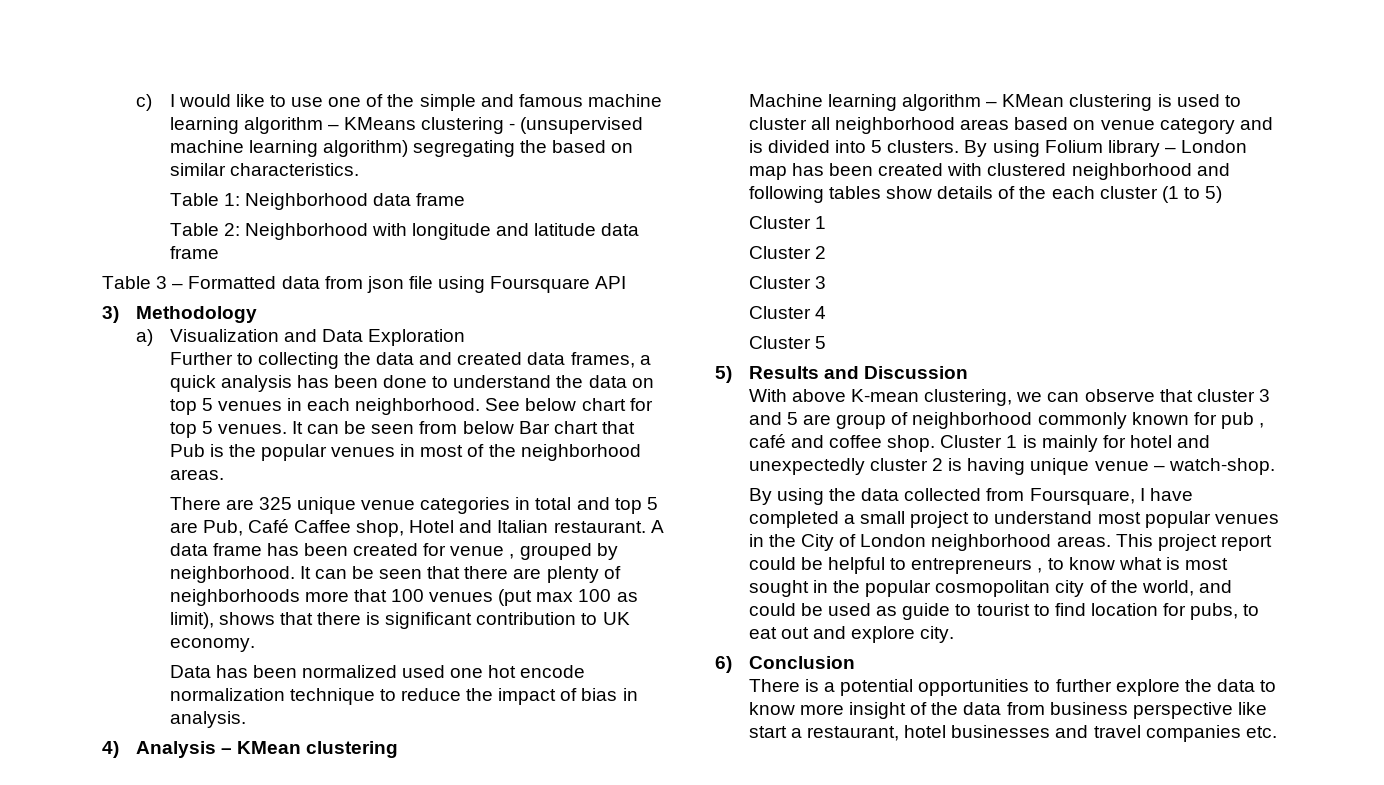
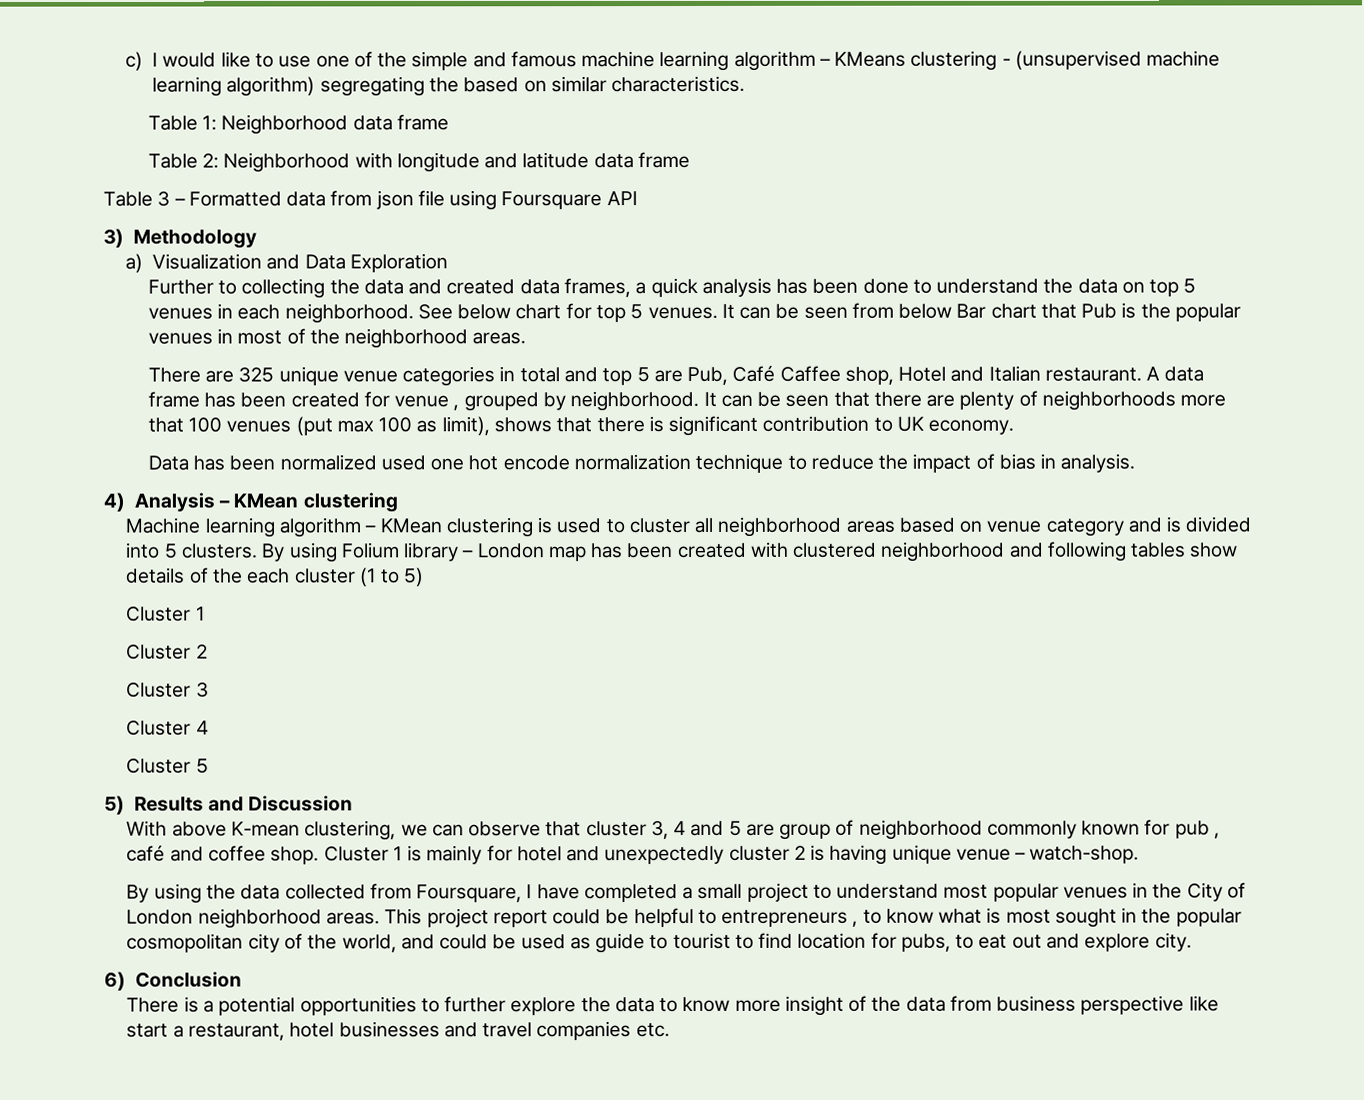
- With above K-mean clustering, we can observe that cluster 3 and 5 are group of neighborhood commonly known for pub , café and coffee shop.
+ With above K-mean clustering, we can observe that cluster 3, 4 and 5 are group of neighborhood commonly known for pub , café and coffee shop.

